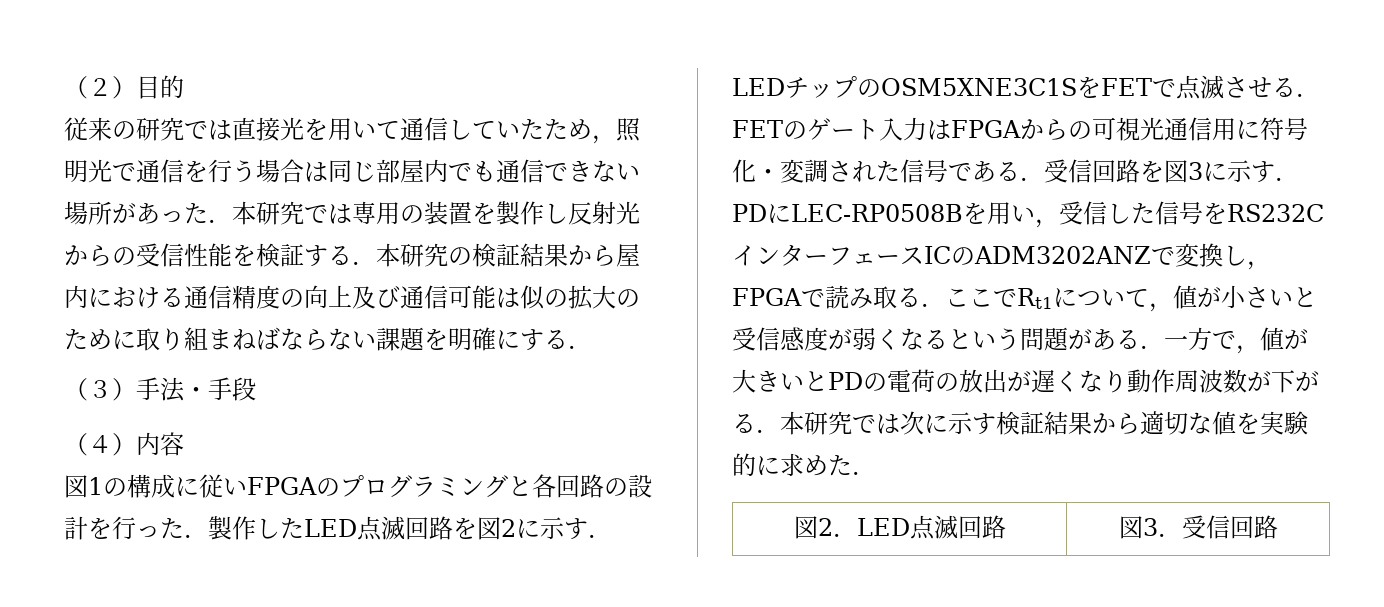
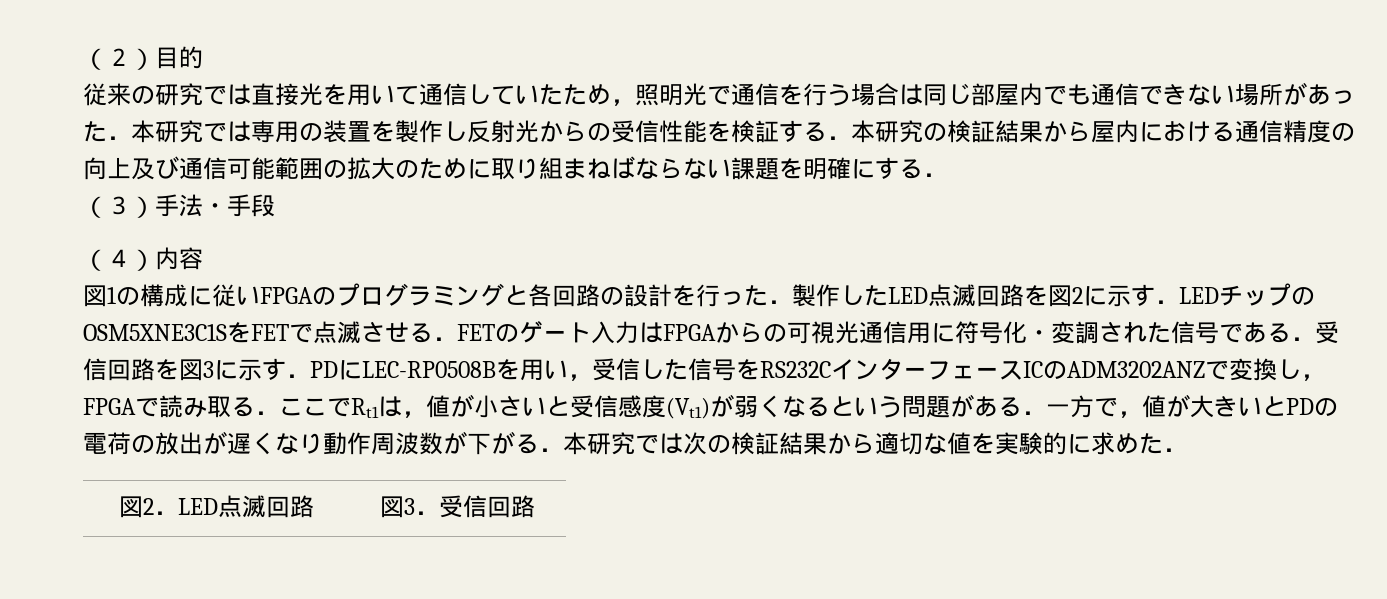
- 従来の研究では直接光を用いて通信していたため，照明光で通信を行う場合は同じ部屋内でも通信できない場所があった．本研究では専用の装置を製作し反射光からの受信性能を検証する．本研究の検証結果から屋内における通信精度の向上及び通信可能は似の拡大のために取り組まねばならない課題を明確にする．
+ 従来の研究では直接光を用いて通信していたため，照明光で通信を行う場合は同じ部屋内でも通信できない場所があった．本研究では専用の装置を製作し反射光からの受信性能を検証する．本研究の検証結果から屋内における通信精度の向上及び通信可能範囲の拡大のために取り組まねばならない課題を明確にする．
- 図1の構成に従いFPGAのプログラミングと各回路の設計を行った．製作したLED点滅回路を図2に示す．LEDチップのOSM5XNE3C1SをFETで点滅させる．FETのゲート入力はFPGAからの可視光通信用に符号化・変調された信号である．受信回路を図3に示す．PDにLEC-RP0508Bを用い，受信した信号をRS232CインターフェースICのADM3202ANZで変換し，FPGAで読み取る．ここでRt1について，値が小さいと受信感度が弱くなるという問題がある．一方で，値が大きいとPDの電荷の放出が遅くなり動作周波数が下がる．本研究では次に示す検証結果から適切な値を実験的に求めた．
+ 図1の構成に従いFPGAのプログラミングと各回路の設計を行った．製作したLED点滅回路を図2に示す．LEDチップのOSM5XNE3C1SをFETで点滅させる．FETのゲート入力はFPGAからの可視光通信用に符号化・変調された信号である．受信回路を図3に示す．PDにLEC-RP0508Bを用い，受信した信号をRS232CインターフェースICのADM3202ANZで変換し，FPGAで読み取る．ここでRt1は，値が小さいと受信感度(Vt1)が弱くなるという問題がある．一方で，値が大きいとPDの電荷の放出が遅くなり動作周波数が下がる．本研究では次の検証結果から適切な値を実験的に求めた．

